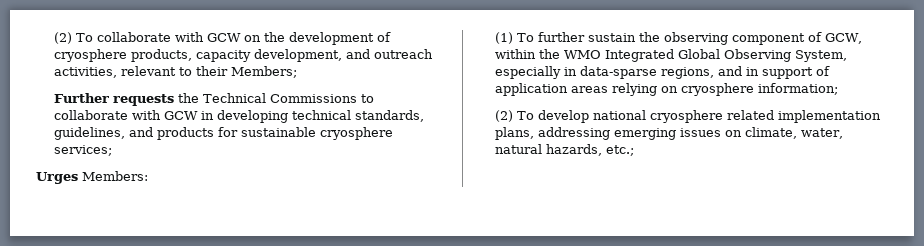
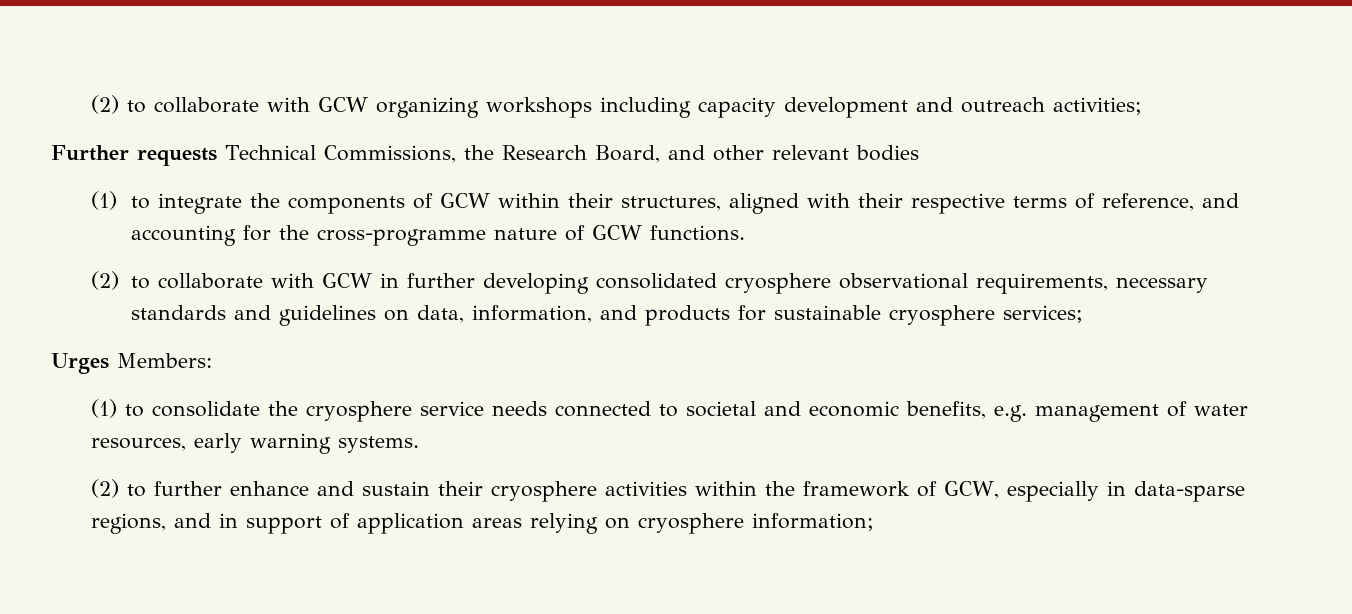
- (2) To collaborate with GCW on the development of cryosphere products, capacity development, and outreach activities, relevant to their Members;
- Further requests the Technical Commissions to collaborate with GCW in developing technical standards, guidelines, and products for sustainable cryosphere services;
+ (2) to collaborate with GCW organizing workshops including capacity development and outreach activities;
+ Further requests Technical Commissions, the Research Board, and other relevant bodies
+ (1) to integrate the components of GCW within their structures, aligned with their respective terms of reference, and accounting for the cross-programme nature of GCW functions.
+ (2) to collaborate with GCW in further developing consolidated cryosphere observational requirements, necessary standards and guidelines on data, information, and products for sustainable cryosphere services;
- (1) To further sustain the observing component of GCW, within the WMO Integrated Global Observing System, especially in data-sparse regions, and in support of application areas relying on cryosphere information;
+ (1) to consolidate the cryosphere service needs connected to societal and economic benefits, e.g. management of water resources, early warning systems.
+ (2) to further enhance and sustain their cryosphere activities within the framework of GCW, especially in data-sparse regions, and in support of application areas relying on cryosphere information;
- (2) To develop national cryosphere related implementation plans, addressing emerging issues on climate, water, natural hazards, etc.;

